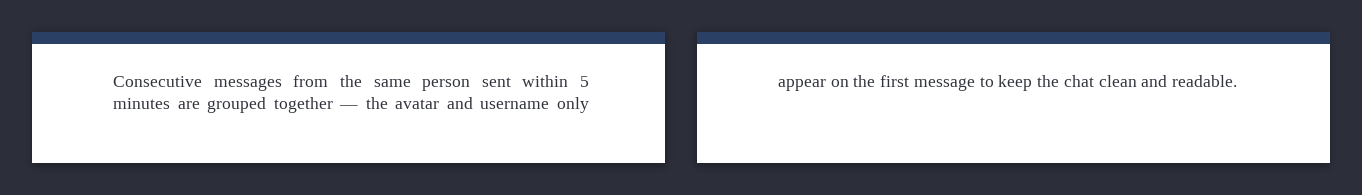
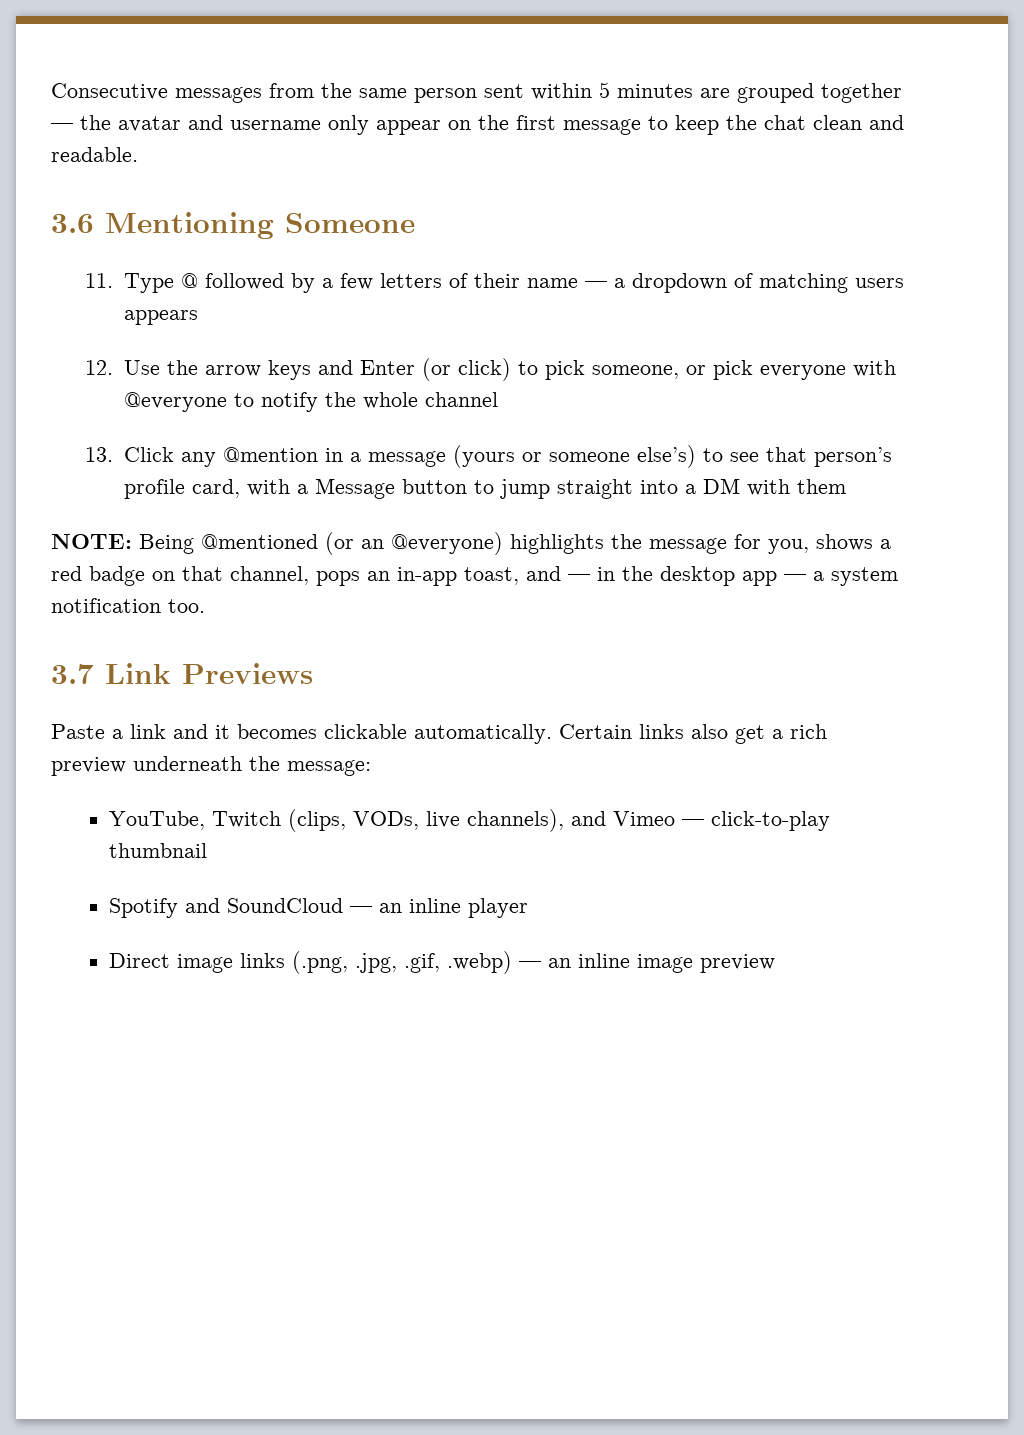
+ 3.6 Mentioning Someone
+ 11. Type @ followed by a few letters of their name — a dropdown of matching users appears
+ 12. Use the arrow keys and Enter (or click) to pick someone, or pick everyone with @everyone to notify the whole channel
+ 13. Click any @mention in a message (yours or someone else’s) to see that person’s profile card, with a Message button to jump straight into a DM with them
+ NOTE: Being @mentioned (or an @everyone) highlights the message for you, shows a red badge on that channel, pops an in-app toast, and — in the desktop app — a system notification too.
+ 3.7 Link Previews
+ Paste a link and it becomes clickable automatically. Certain links also get a rich preview underneath the message:
+ YouTube, Twitch (clips, VODs, live channels), and Vimeo — click-to-play thumbnail
+ Spotify and SoundCloud — an inline player
+ Direct image links (.png, .jpg, .gif, .webp) — an inline image preview

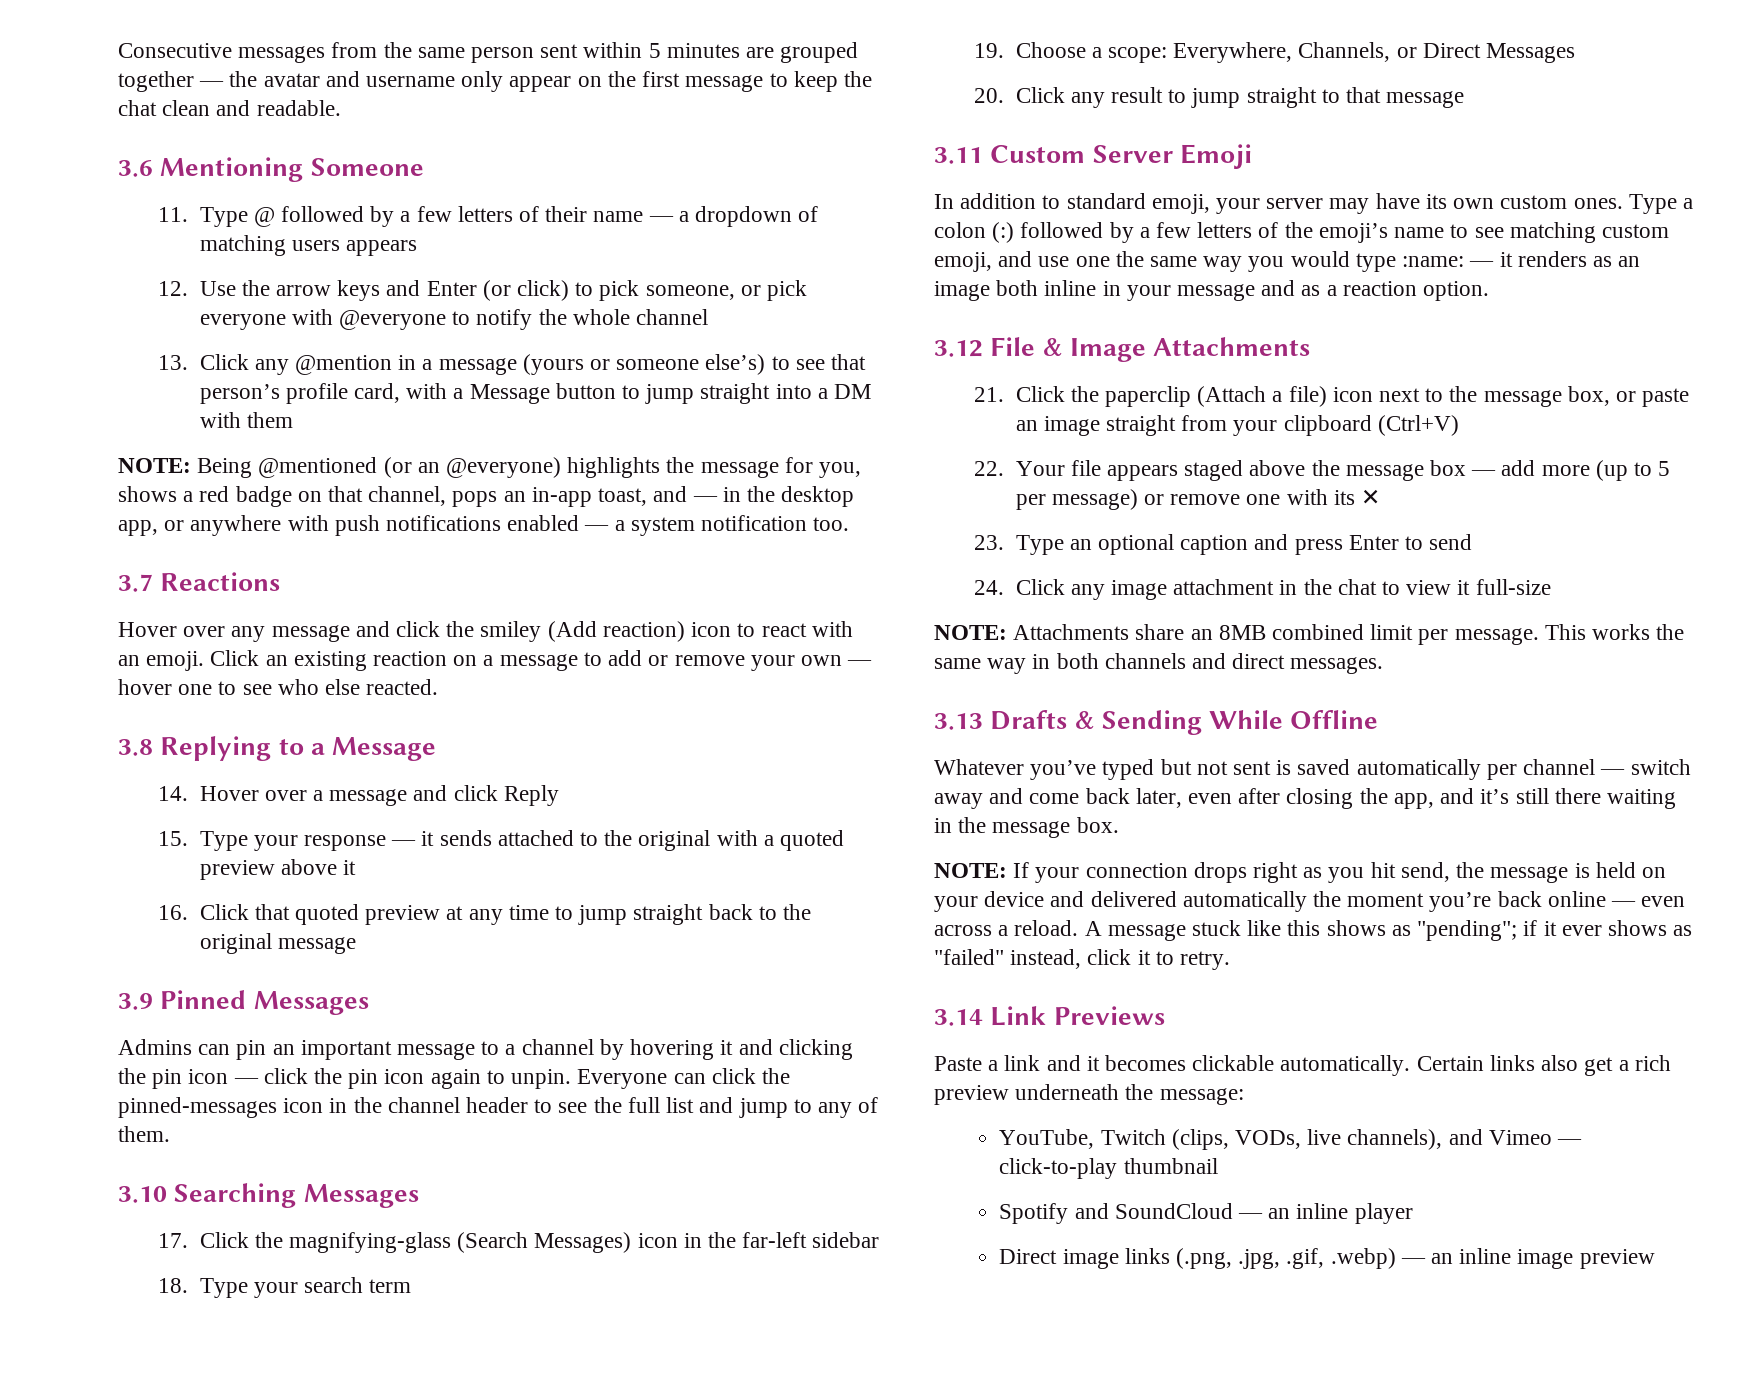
- NOTE: Being @mentioned (or an @everyone) highlights the message for you, shows a red badge on that channel, pops an in-app toast, and — in the desktop app — a system notification too.
+ NOTE: Being @mentioned (or an @everyone) highlights the message for you, shows a red badge on that channel, pops an in-app toast, and — in the desktop app, or anywhere with push notifications enabled — a system notification too.
- 3.7 Link Previews
+ 3.7 Reactions
+ Hover over any message and click the smiley (Add reaction) icon to react with an emoji. Click an existing reaction on a message to add or remove your own — hover one to see who else reacted.
+ 3.8 Replying to a Message
+ 14. Hover over a message and click Reply
+ 15. Type your response — it sends attached to the original with a quoted preview above it
+ 16. Click that quoted preview at any time to jump straight back to the original message
+ 3.9 Pinned Messages
+ Admins can pin an important message to a channel by hovering it and clicking the pin icon — click the pin icon again to unpin. Everyone can click the pinned-messages icon in the channel header to see the full list and jump to any of them.
+ 3.10 Searching Messages
+ 17. Click the magnifying-glass (Search Messages) icon in the far-left sidebar
+ 18. Type your search term
+ 19. Choose a scope: Everywhere, Channels, or Direct Messages
+ 20. Click any result to jump straight to that message
+ 3.11 Custom Server Emoji
+ In addition to standard emoji, your server may have its own custom ones. Type a colon (:) followed by a few letters of the emoji’s name to see matching custom emoji, and use one the same way you would type :name: — it renders as an image both inline in your message and as a reaction option.
+ 3.12 File & Image Attachments
+ 21. Click the paperclip (Attach a file) icon next to the message box, or paste an image straight from your clipboard (Ctrl+V)
+ 22. Your file appears staged above the message box — add more (up to 5 per message) or remove one with its ✕
+ 23. Type an optional caption and press Enter to send
+ 24. Click any image attachment in the chat to view it full-size
+ NOTE: Attachments share an 8MB combined limit per message. This works the same way in both channels and direct messages.
+ 3.13 Drafts & Sending While Offline
+ Whatever you’ve typed but not sent is saved automatically per channel — switch away and come back later, even after closing the app, and it’s still there waiting in the message box.
+ NOTE: If your connection drops right as you hit send, the message is held on your device and delivered automatically the moment you’re back online — even across a reload. A message stuck like this shows as "pending"; if it ever shows as "failed" instead, click it to retry.
+ 3.14 Link Previews

